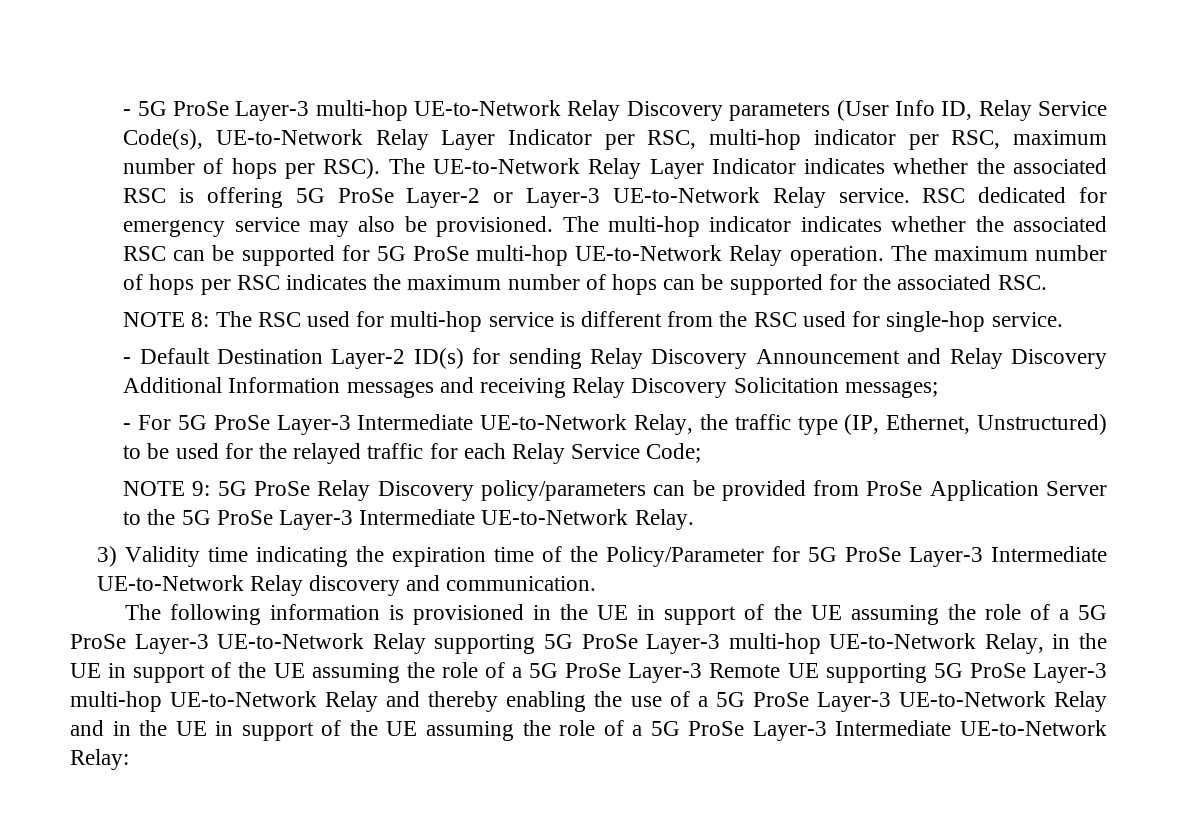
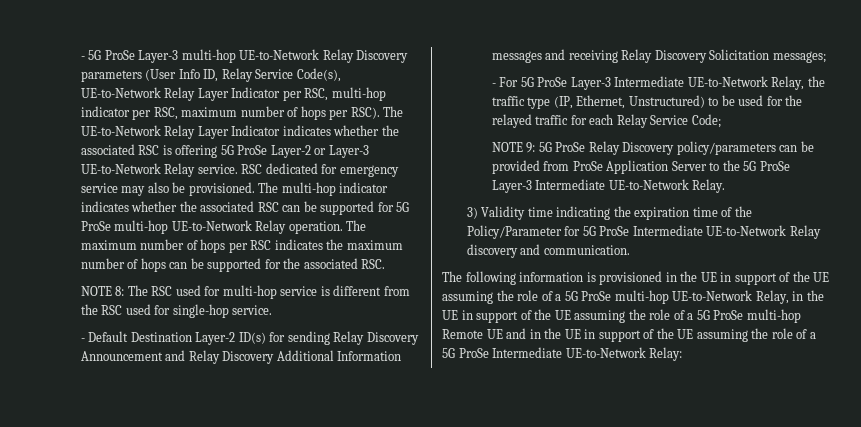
- 3) Validity time indicating the expiration time of the Policy/Parameter for 5G ProSe Layer-3 Intermediate UE-to-Network Relay discovery and communication.
+ 3) Validity time indicating the expiration time of the Policy/Parameter for 5G ProSe Intermediate UE-to-Network Relay discovery and communication.
- The following information is provisioned in the UE in support of the UE assuming the role of a 5G ProSe Layer-3 UE-to-Network Relay supporting 5G ProSe Layer-3 multi-hop UE-to-Network Relay, in the UE in support of the UE assuming the role of a 5G ProSe Layer-3 Remote UE supporting 5G ProSe Layer-3 multi-hop UE-to-Network Relay and thereby enabling the use of a 5G ProSe Layer-3 UE-to-Network Relay and in the UE in support of the UE assuming the role of a 5G ProSe Layer-3 Intermediate UE-to-Network Relay:
+ The following information is provisioned in the UE in support of the UE assuming the role of a 5G ProSe multi-hop UE-to-Network Relay, in the UE in support of the UE assuming the role of a 5G ProSe multi-hop Remote UE and in the UE in support of the UE assuming the role of a 5G ProSe Intermediate UE-to-Network Relay:

